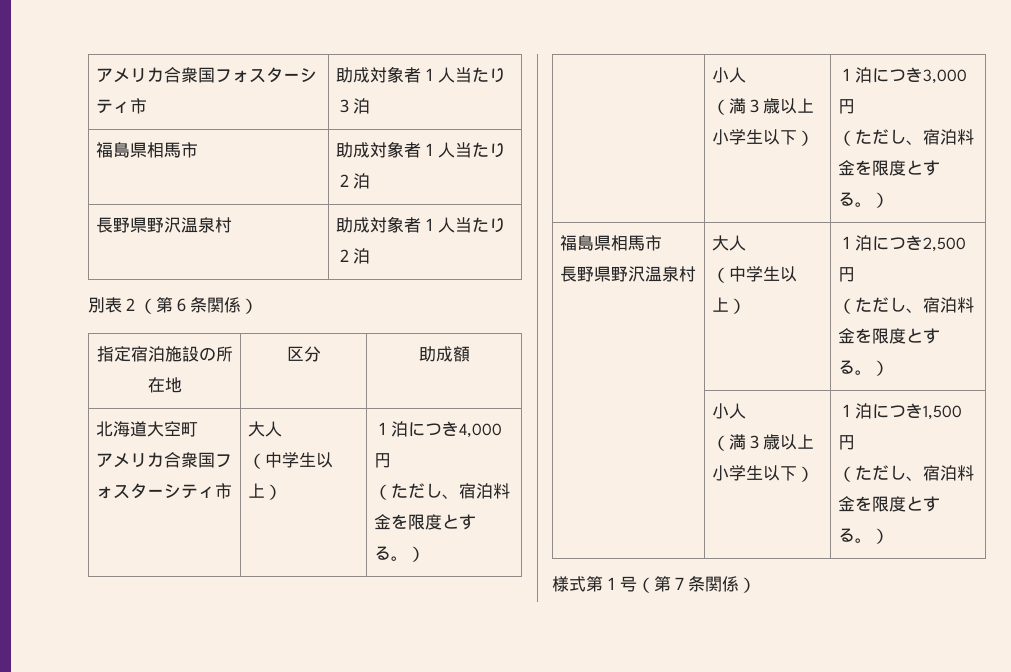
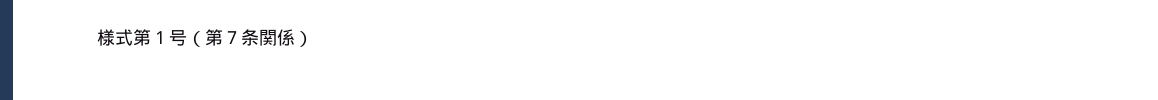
- アメリカ合衆国フォスターシティ市 | 助成対象者１人当たり３泊
- 福島県相馬市 | 助成対象者１人当たり２泊
- 長野県野沢温泉村 | 助成対象者１人当たり２泊
- 別表２（第６条関係）
- 指定宿泊施設の所在地 | 区分 | 助成額
- 北海道大空町
- アメリカ合衆国フォスターシティ市 | 大人
- （中学生以上） | １泊につき4,000円
- （ただし、宿泊料金を限度とする。）
- | 小人
- （満３歳以上小学生以下） | １泊につき3,000円
- （ただし、宿泊料金を限度とする。）
- 福島県相馬市
- 長野県野沢温泉村 | 大人
- （中学生以上） | １泊につき2,500円
- （ただし、宿泊料金を限度とする。）
- | 小人
- （満３歳以上小学生以下） | １泊につき1,500円
- （ただし、宿泊料金を限度とする。）

